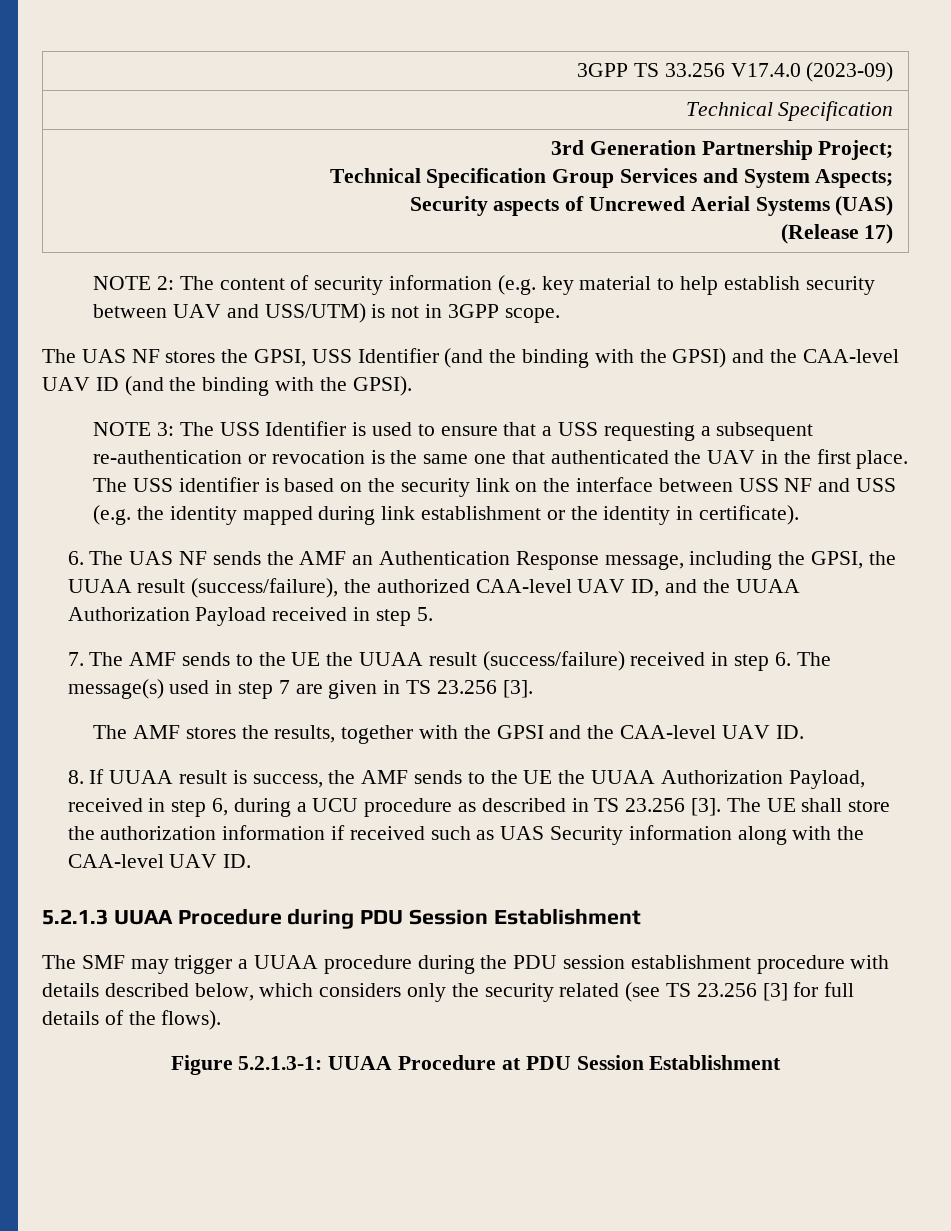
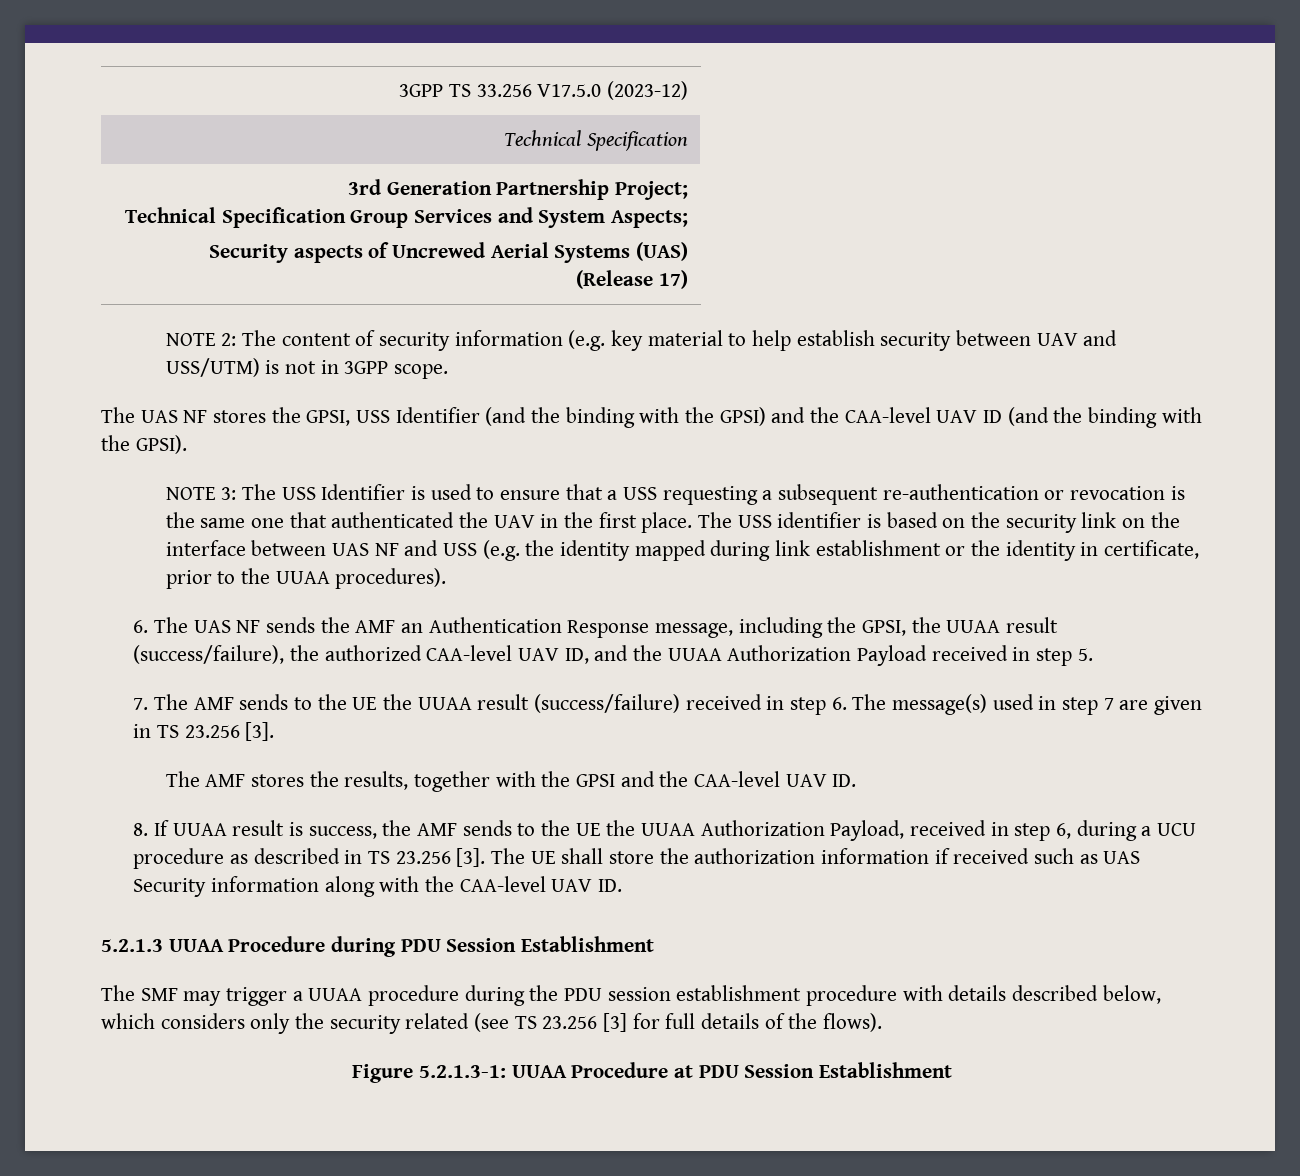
- 3GPP TS 33.256 V17.4.0 (2023-09)
+ 3GPP TS 33.256 V17.5.0 (2023-12)
- The USS identifier is based on the security link on the interface between USS NF and USS (e.g. the identity mapped during link establishment or the identity in certificate).
+ The USS identifier is based on the security link on the interface between UAS NF and USS (e.g. the identity mapped during link establishment or the identity in certificate, prior to the UUAA procedures).

